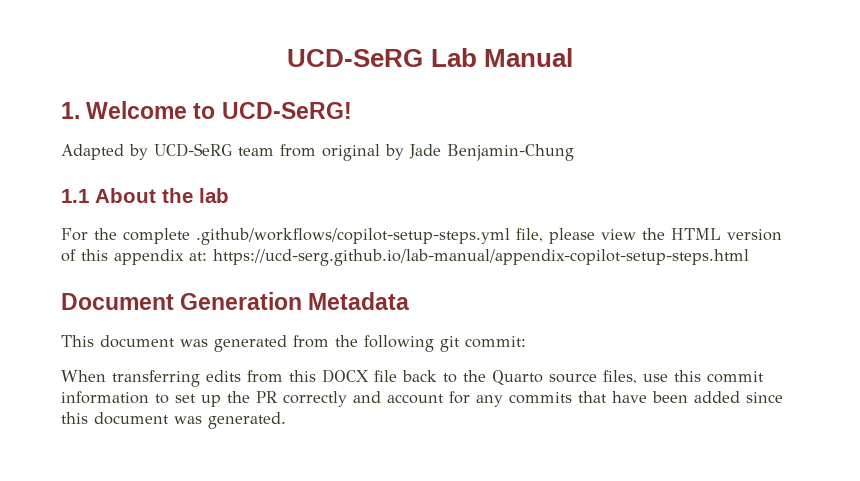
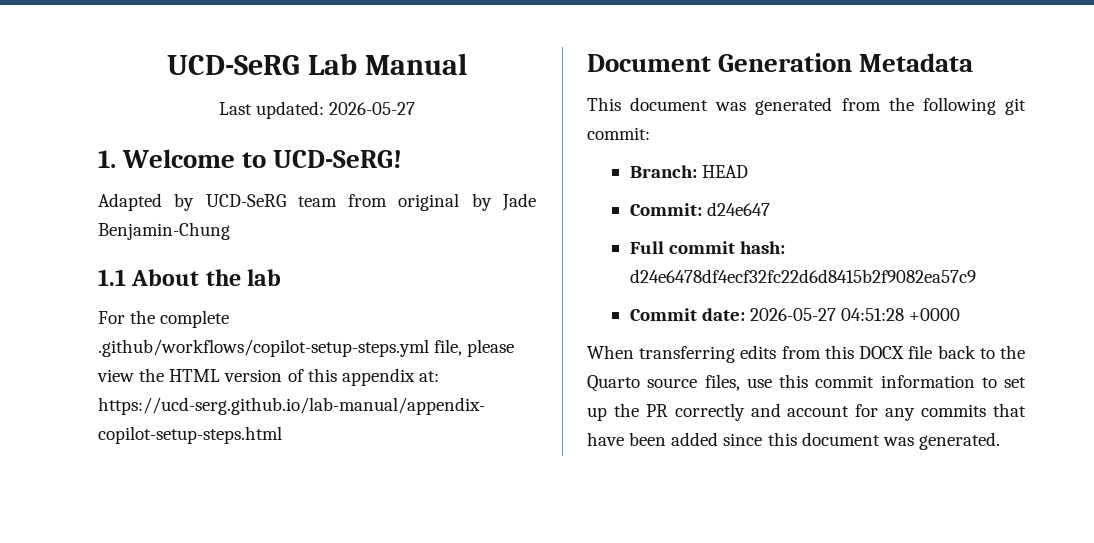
+ Last updated: 2026-05-27
+ Branch: HEAD
+ Commit: d24e647
+ Full commit hash: d24e6478df4ecf32fc22d6d8415b2f9082ea57c9
+ Commit date: 2026-05-27 04:51:28 +0000

